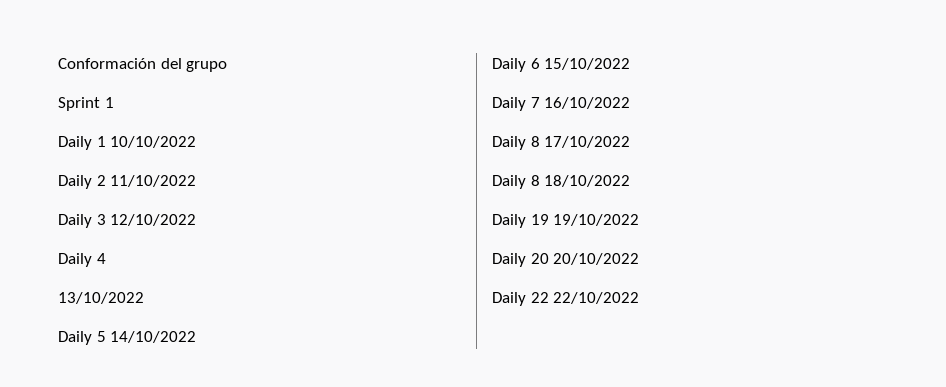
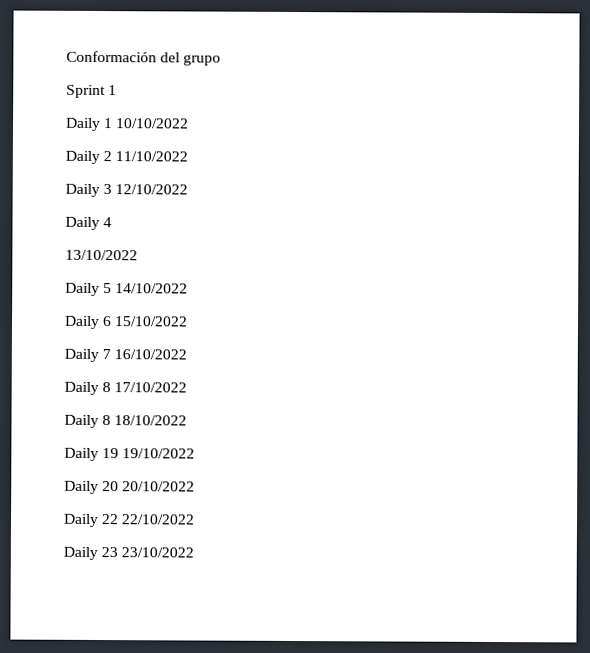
+ Daily 23 23/10/2022

